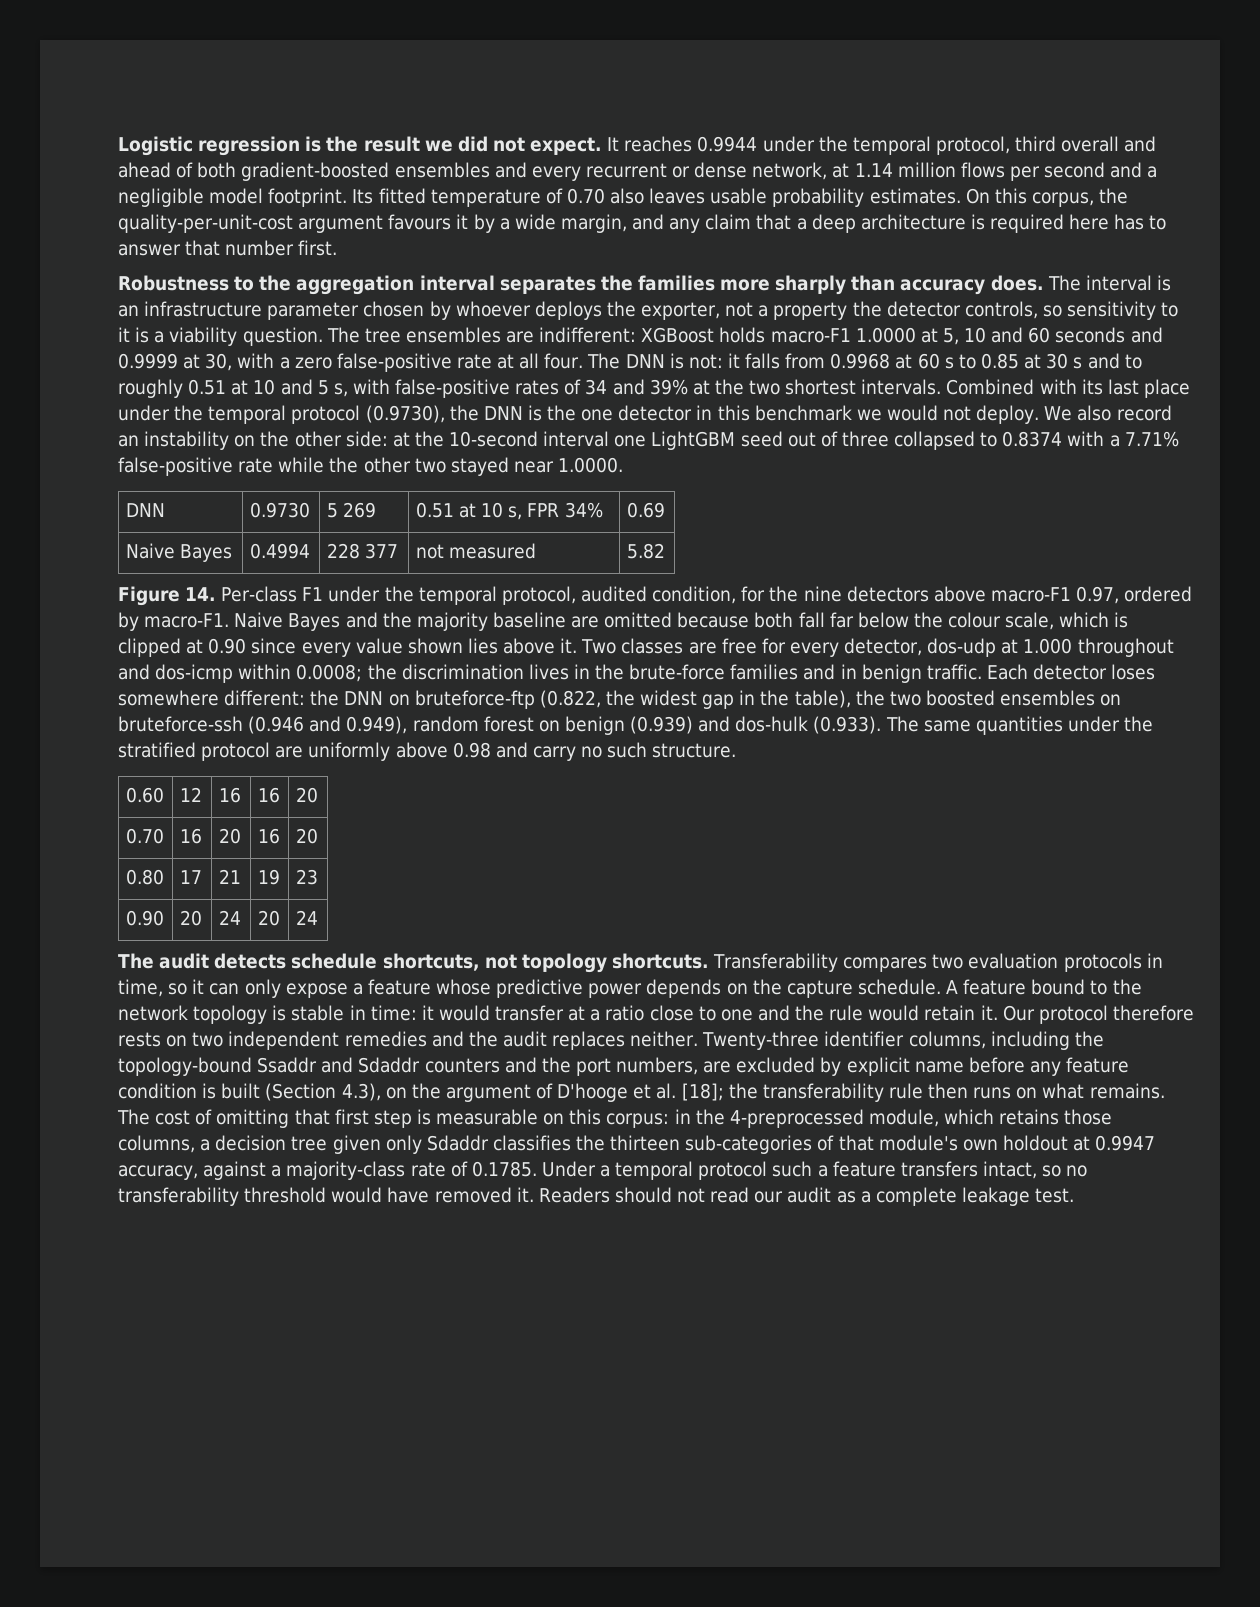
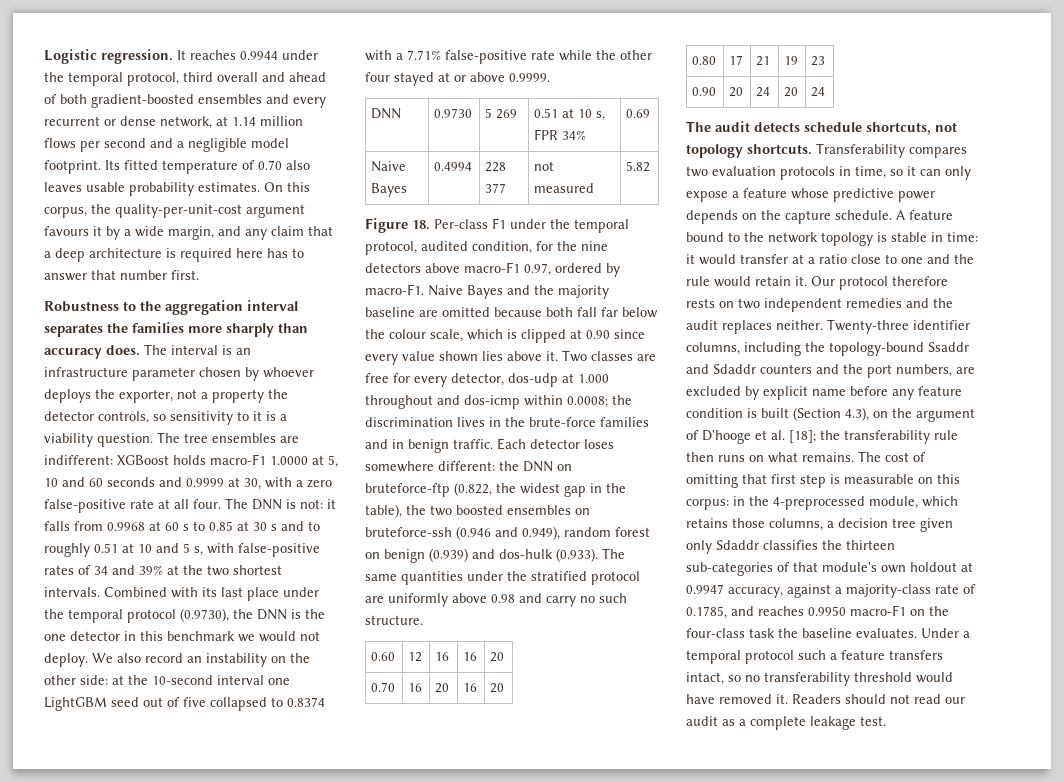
- Logistic regression is the result we did not expect.
+ Logistic regression.
- We also record an instability on the other side: at the 10-second interval one LightGBM seed out of three collapsed to 0.8374 with a 7.71% false-positive rate while the other two stayed near 1.0000.
+ We also record an instability on the other side: at the 10-second interval one LightGBM seed out of five collapsed to 0.8374 with a 7.71% false-positive rate while the other four stayed at or above 0.9999.
- Figure 14. Per-class F1 under the temporal protocol, audited condition, for the nine detectors above macro-F1 0.97, ordered by macro-F1.
+ Figure 18. Per-class F1 under the temporal protocol, audited condition, for the nine detectors above macro-F1 0.97, ordered by macro-F1.
- The cost of omitting that first step is measurable on this corpus: in the 4-preprocessed module, which retains those columns, a decision tree given only Sdaddr classifies the thirteen sub-categories of that module's own holdout at 0.9947 accuracy, against a majority-class rate of 0.1785. Under a temporal protocol such a feature transfers intact, so no transferability threshold would have removed it.
+ The cost of omitting that first step is measurable on this corpus: in the 4-preprocessed module, which retains those columns, a decision tree given only Sdaddr classifies the thirteen sub-categories of that module's own holdout at 0.9947 accuracy, against a majority-class rate of 0.1785, and reaches 0.9950 macro-F1 on the four-class task the baseline evaluates. Under a temporal protocol such a feature transfers intact, so no transferability threshold would have removed it.

